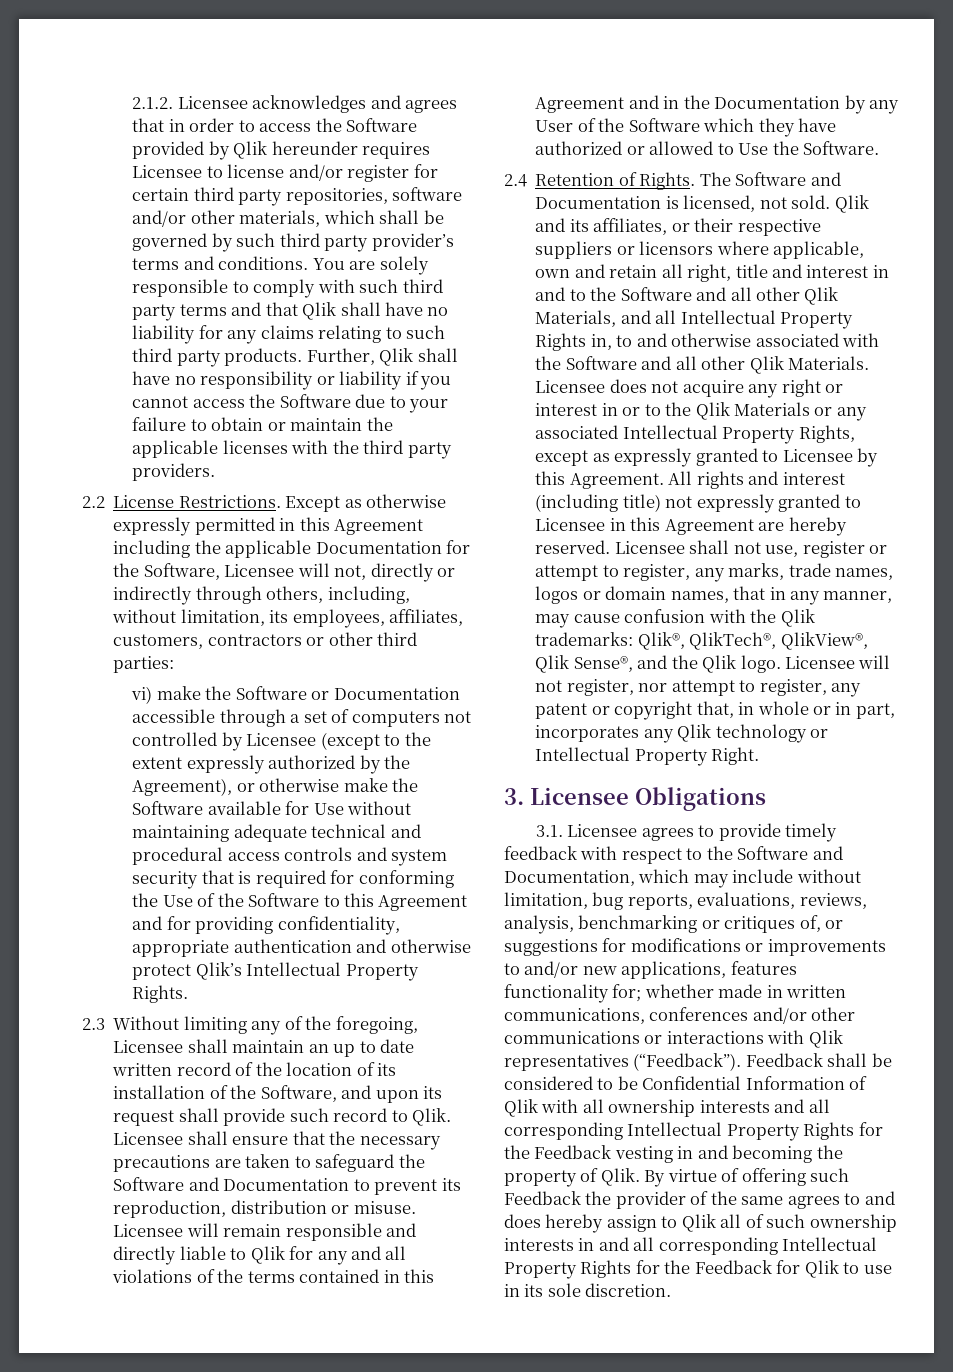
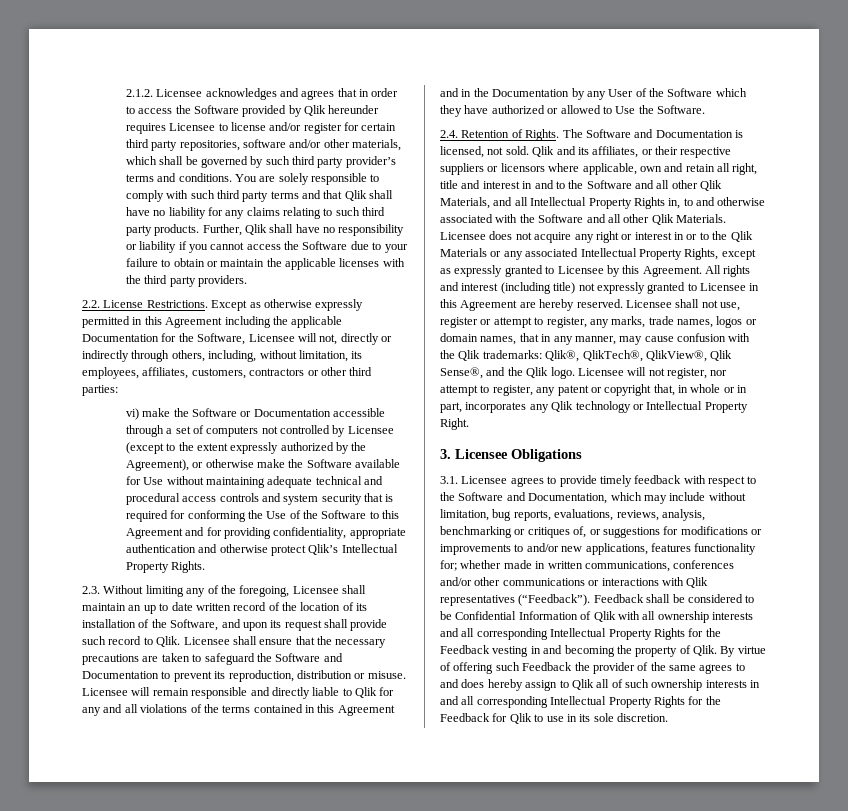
- 2.2 License Restrictions.
+ 2.2. License Restrictions.
- 2.3 Without limiting any of the foregoing, Licensee shall maintain an up to date written record of the location of its installation of the Software, and upon its request shall provide such record to Qlik.
+ 2.3. Without limiting any of the foregoing, Licensee shall maintain an up to date written record of the location of its installation of the Software, and upon its request shall provide such record to Qlik.
- 2.4 Retention of Rights.
+ 2.4. Retention of Rights.

